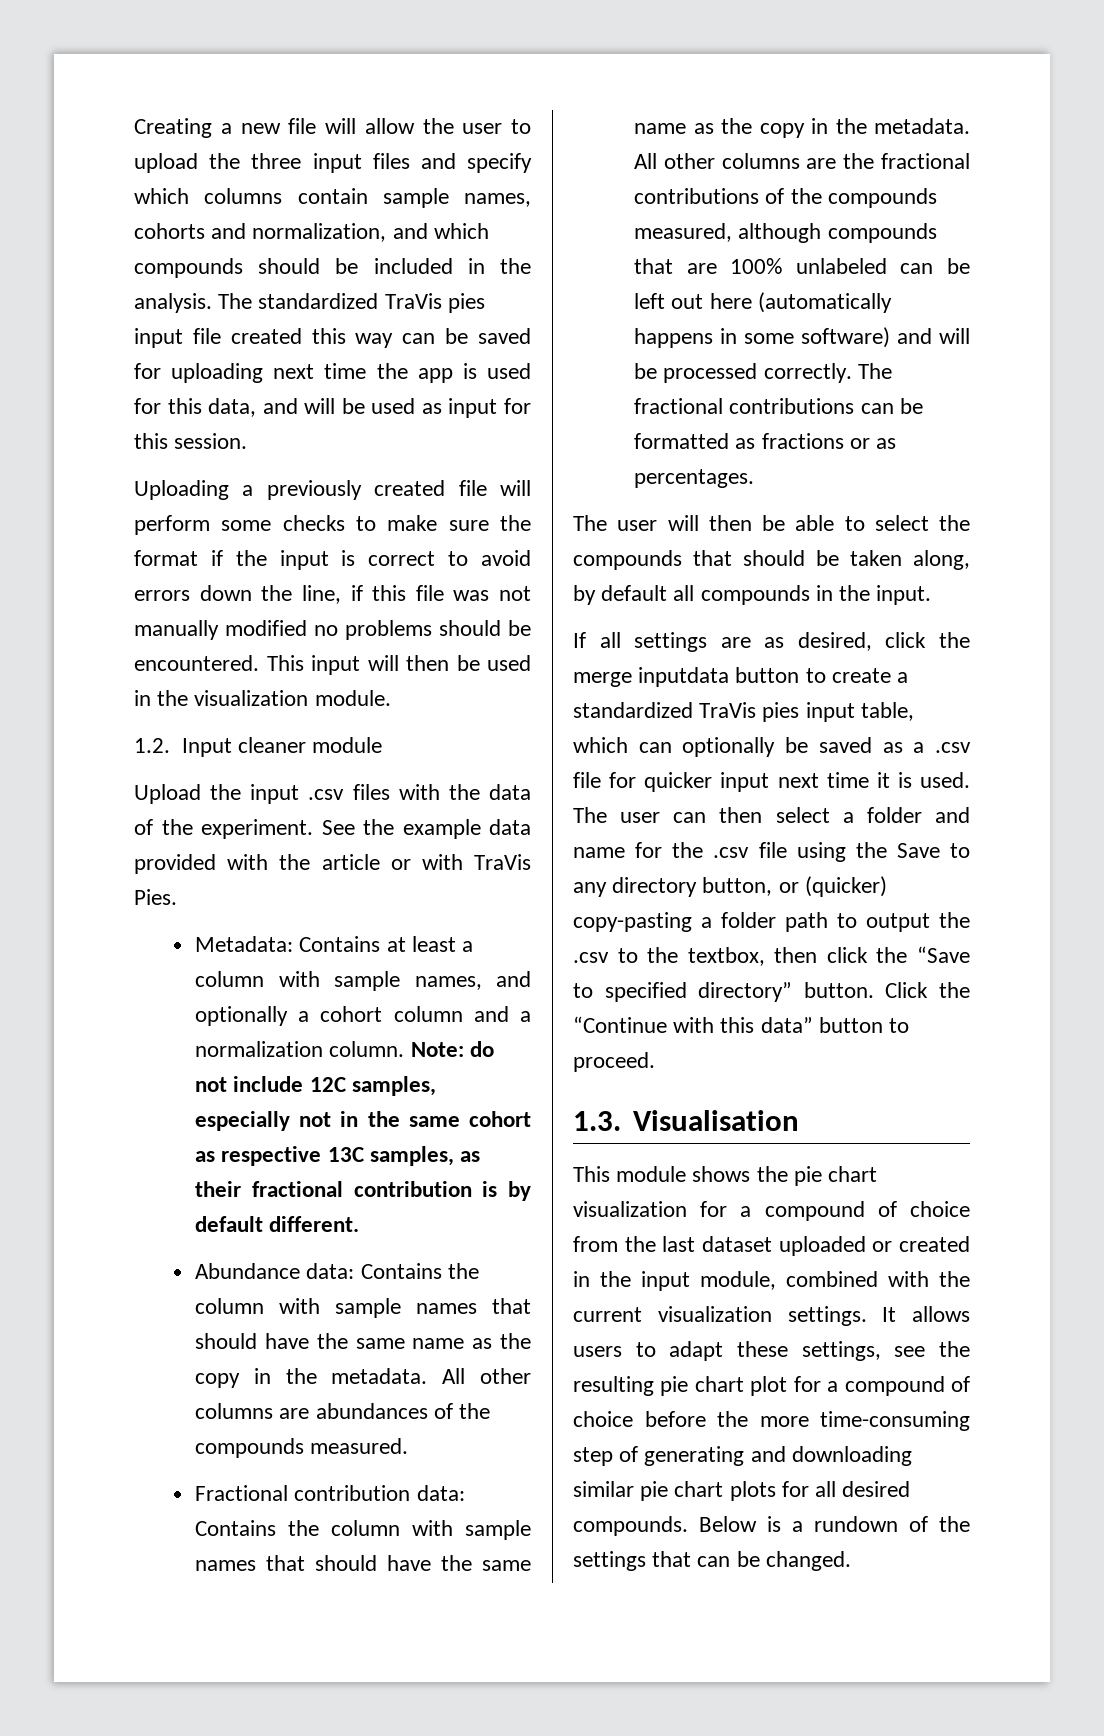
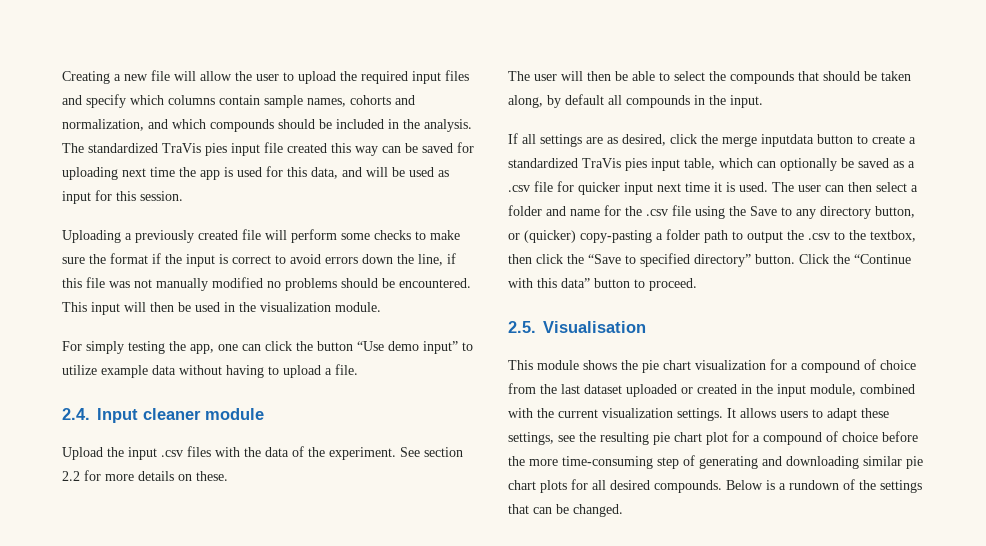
- Creating a new file will allow the user to upload the three input files and specify which columns contain sample names, cohorts and normalization, and which compounds should be included in the analysis.
+ Creating a new file will allow the user to upload the required input files and specify which columns contain sample names, cohorts and normalization, and which compounds should be included in the analysis.
- 1.2. Input cleaner module
+ For simply testing the app, one can click the button “Use demo input” to utilize example data without having to upload a file.
+ 2.4. Input cleaner module
- See the example data provided with the article or with TraVis Pies.
- Metadata: Contains at least a column with sample names, and optionally a cohort column and a normalization column. Note: do not include 12C samples, especially not in the same cohort as respective 13C samples, as their fractional contribution is by default different.
- Abundance data: Contains the column with sample names that should have the same name as the copy in the metadata. All other columns are abundances of the compounds measured.
- Fractional contribution data: Contains the column with sample names that should have the same name as the copy in the metadata. All other columns are the fractional contributions of the compounds measured, although compounds that are 100% unlabeled can be left out here (automatically happens in some software) and will be processed correctly. The fractional contributions can be formatted as fractions or as percentages.
+ See section 2.2 for more details on these.
- 1.3. Visualisation
+ 2.5. Visualisation

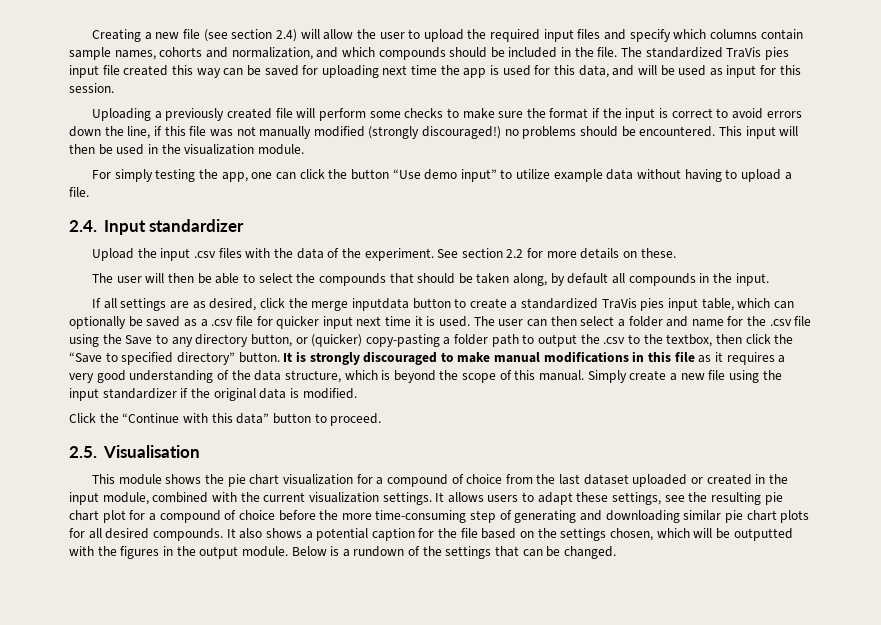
- Creating a new file will allow the user to upload the required input files and specify which columns contain sample names, cohorts and normalization, and which compounds should be included in the analysis.
+ Creating a new file (see section 2.4) will allow the user to upload the required input files and specify which columns contain sample names, cohorts and normalization, and which compounds should be included in the file.
- Uploading a previously created file will perform some checks to make sure the format if the input is correct to avoid errors down the line, if this file was not manually modified no problems should be encountered.
+ Uploading a previously created file will perform some checks to make sure the format if the input is correct to avoid errors down the line, if this file was not manually modified (strongly discouraged!) no problems should be encountered.
- 2.4. Input cleaner module
+ 2.4. Input standardizer
- The user can then select a folder and name for the .csv file using the Save to any directory button, or (quicker) copy-pasting a folder path to output the .csv to the textbox, then click the “Save to specified directory” button. Click the “Continue with this data” button to proceed.
+ The user can then select a folder and name for the .csv file using the Save to any directory button, or (quicker) copy-pasting a folder path to output the .csv to the textbox, then click the “Save to specified directory” button. It is strongly discouraged to make manual modifications in this file as it requires a very good understanding of the data structure, which is beyond the scope of this manual. Simply create a new file using the input standardizer if the original data is modified.
+ Click the “Continue with this data” button to proceed.
+ It also shows a potential caption for the file based on the settings chosen, which will be outputted with the figures in the output module.

